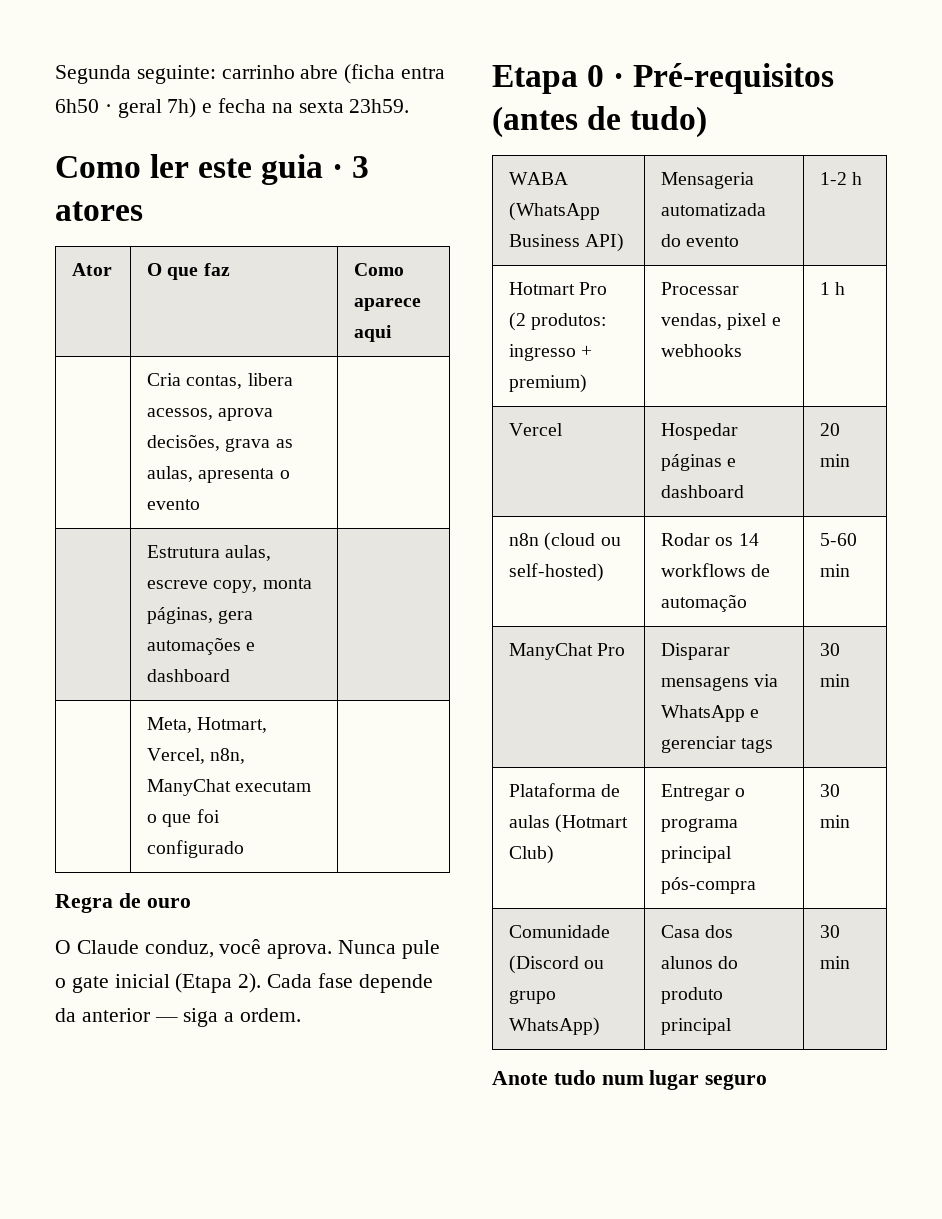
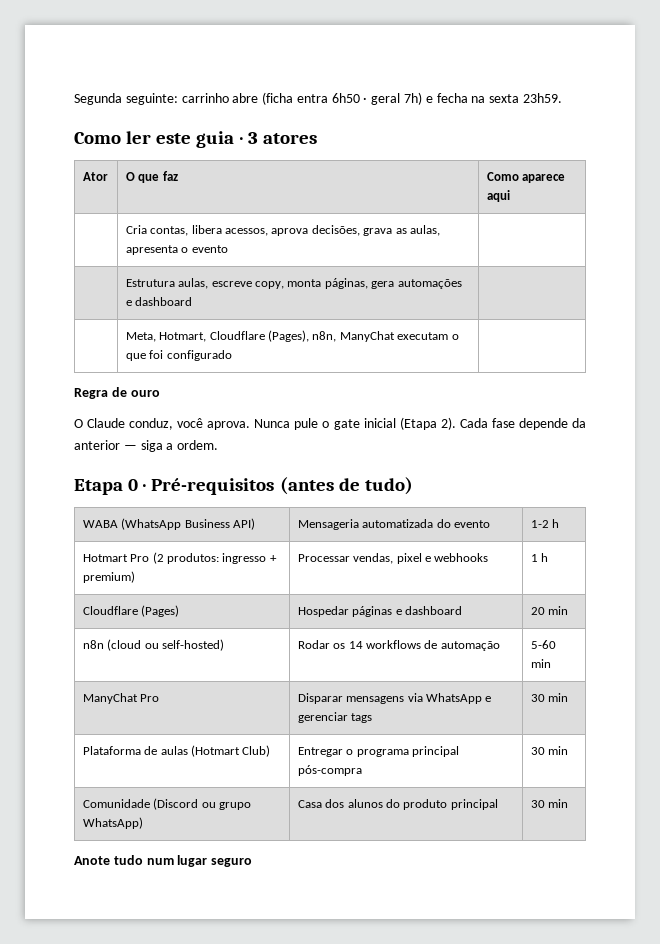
- | Meta, Hotmart, Vercel, n8n, ManyChat executam o que foi configurado |
+ | Meta, Hotmart, Cloudflare (Pages), n8n, ManyChat executam o que foi configurado |
- Vercel | Hospedar páginas e dashboard | 20 min
+ Cloudflare (Pages) | Hospedar páginas e dashboard | 20 min

